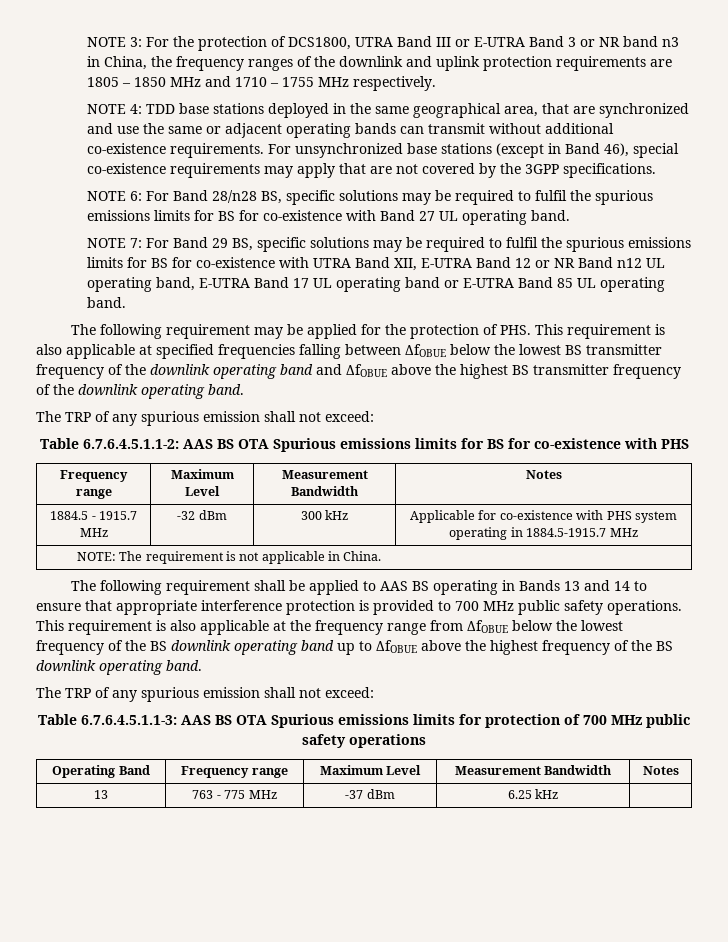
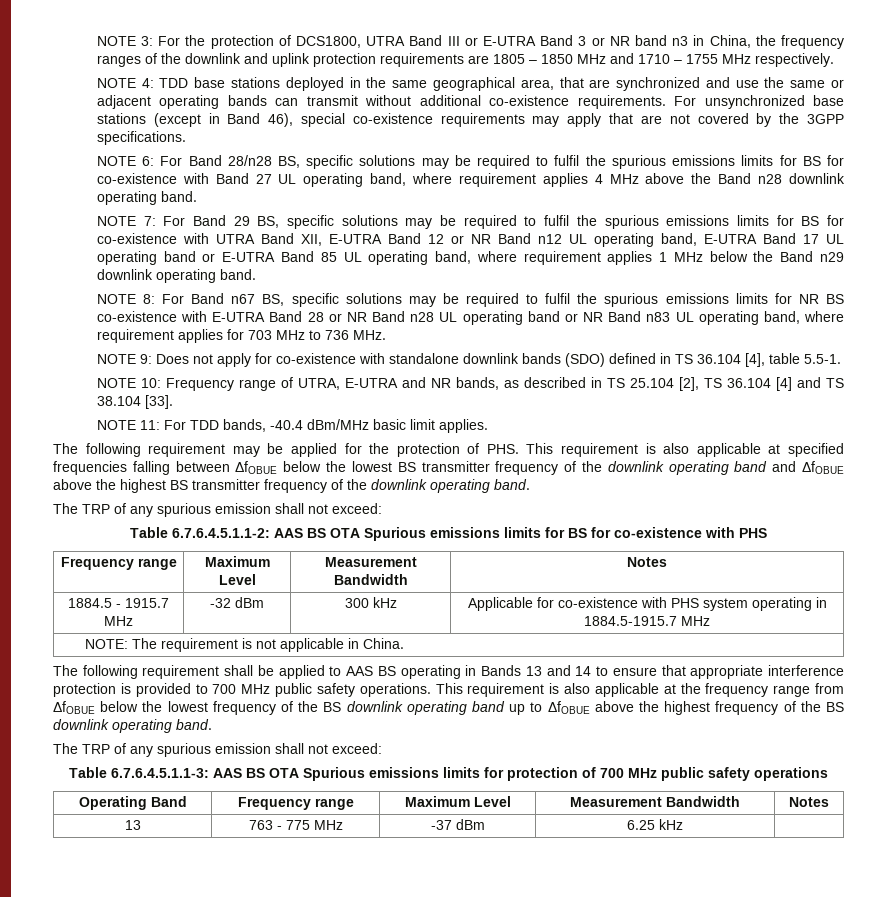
- NOTE 6: For Band 28/n28 BS, specific solutions may be required to fulfil the spurious emissions limits for BS for co-existence with Band 27 UL operating band.
+ NOTE 6: For Band 28/n28 BS, specific solutions may be required to fulfil the spurious emissions limits for BS for co-existence with Band 27 UL operating band, where requirement applies 4 MHz above the Band n28 downlink operating band.
- NOTE 7: For Band 29 BS, specific solutions may be required to fulfil the spurious emissions limits for BS for co-existence with UTRA Band XII, E-UTRA Band 12 or NR Band n12 UL operating band, E-UTRA Band 17 UL operating band or E-UTRA Band 85 UL operating band.
+ NOTE 7: For Band 29 BS, specific solutions may be required to fulfil the spurious emissions limits for BS for co-existence with UTRA Band XII, E-UTRA Band 12 or NR Band n12 UL operating band, E-UTRA Band 17 UL operating band or E-UTRA Band 85 UL operating band, where requirement applies 1 MHz below the Band n29 downlink operating band.
+ NOTE 8: For Band n67 BS, specific solutions may be required to fulfil the spurious emissions limits for NR BS co-existence with E-UTRA Band 28 or NR Band n28 UL operating band or NR Band n83 UL operating band, where requirement applies for 703 MHz to 736 MHz.
+ NOTE 9: Does not apply for co-existence with standalone downlink bands (SDO) defined in TS 36.104 [4], table 5.5-1.
+ NOTE 10: Frequency range of UTRA, E-UTRA and NR bands, as described in TS 25.104 [2], TS 36.104 [4] and TS 38.104 [33].
+ NOTE 11: For TDD bands, -40.4 dBm/MHz basic limit applies.

